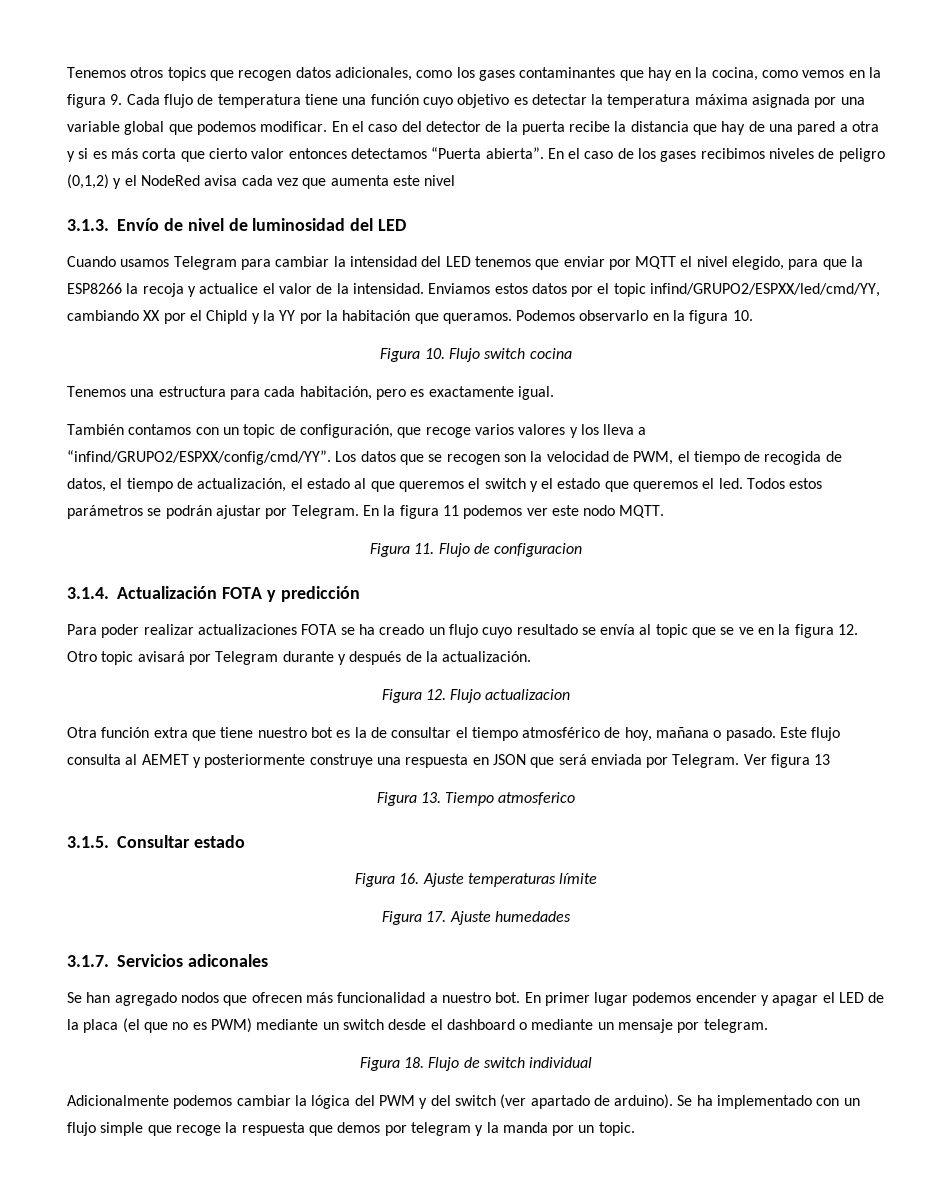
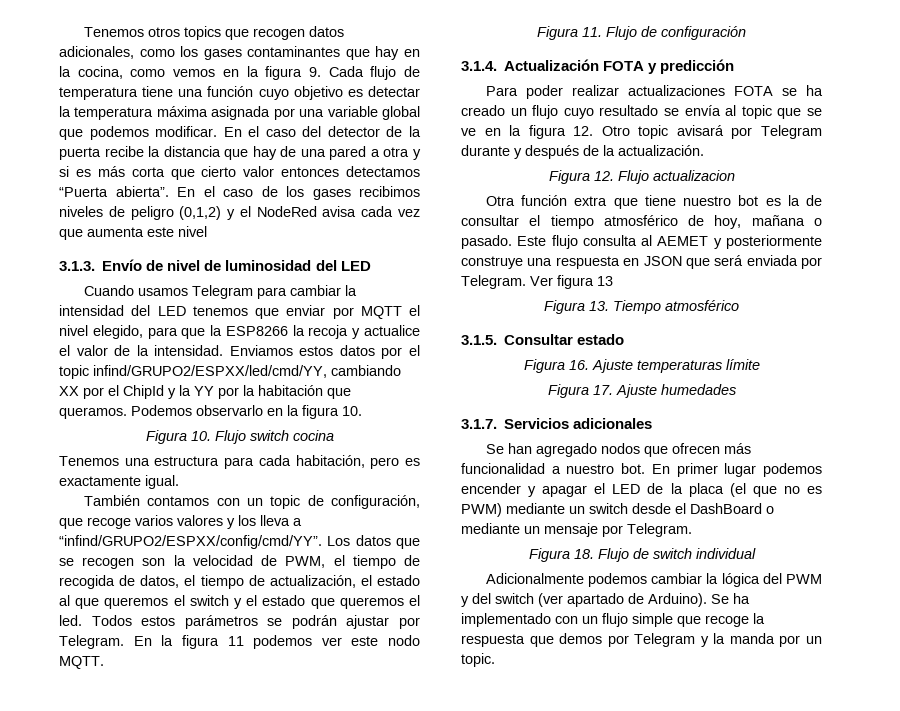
- Figura 11. Flujo de configuracion
+ Figura 11. Flujo de configuración
- Figura 13. Tiempo atmosferico
+ Figura 13. Tiempo atmosférico
- 3.1.7. Servicios adiconales
+ 3.1.7. Servicios adicionales
- En primer lugar podemos encender y apagar el LED de la placa (el que no es PWM) mediante un switch desde el dashboard o mediante un mensaje por telegram.
+ En primer lugar podemos encender y apagar el LED de la placa (el que no es PWM) mediante un switch desde el DashBoard o mediante un mensaje por Telegram.
- Adicionalmente podemos cambiar la lógica del PWM y del switch (ver apartado de arduino).
+ Adicionalmente podemos cambiar la lógica del PWM y del switch (ver apartado de Arduino).
- Se ha implementado con un flujo simple que recoge la respuesta que demos por telegram y la manda por un topic.
+ Se ha implementado con un flujo simple que recoge la respuesta que demos por Telegram y la manda por un topic.

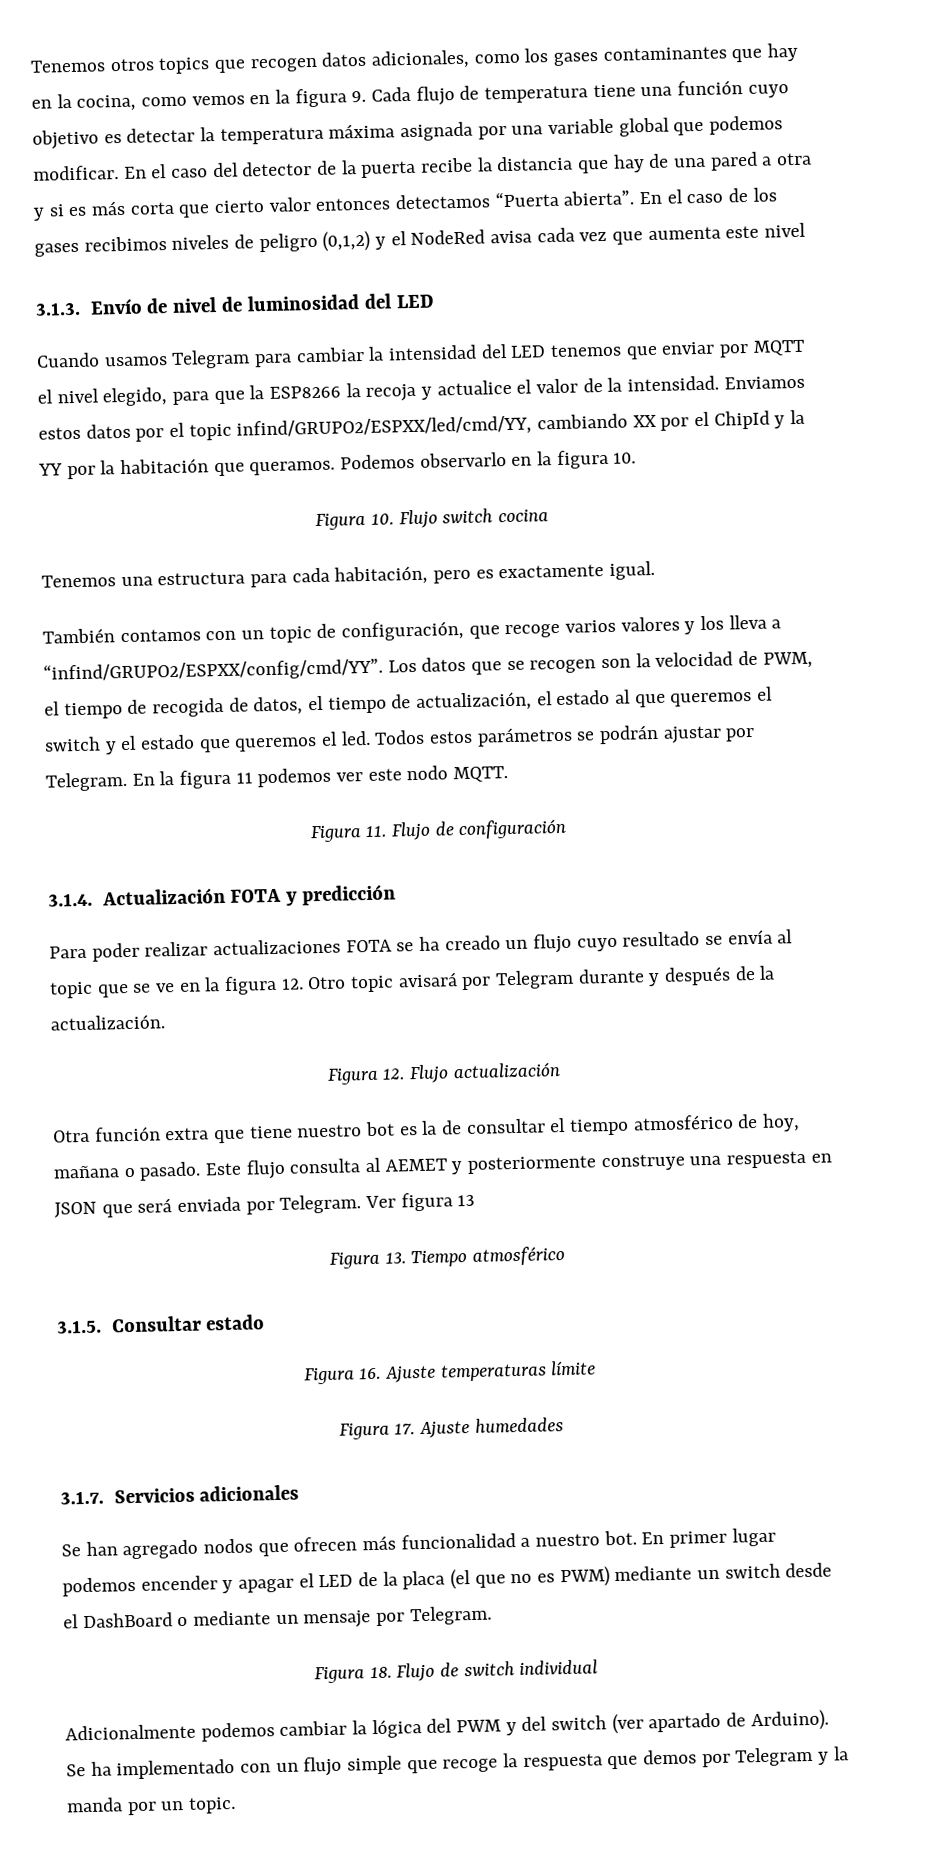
- Figura 12. Flujo actualizacion
+ Figura 12. Flujo actualización

